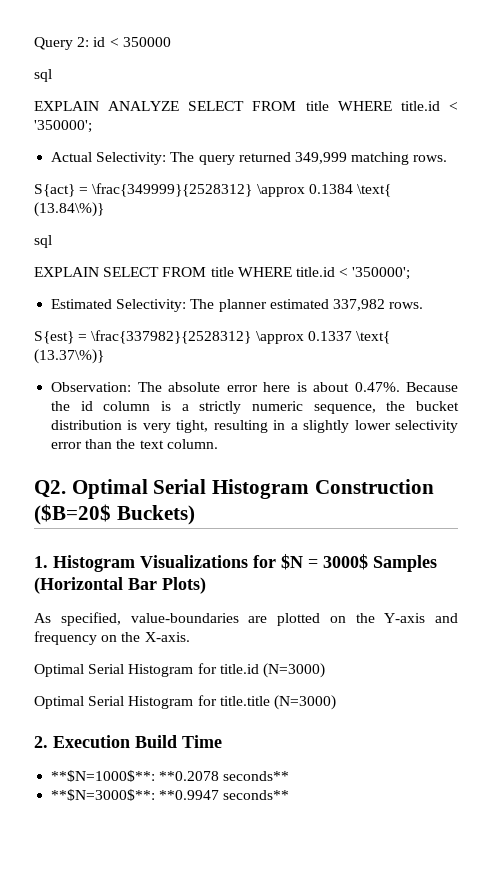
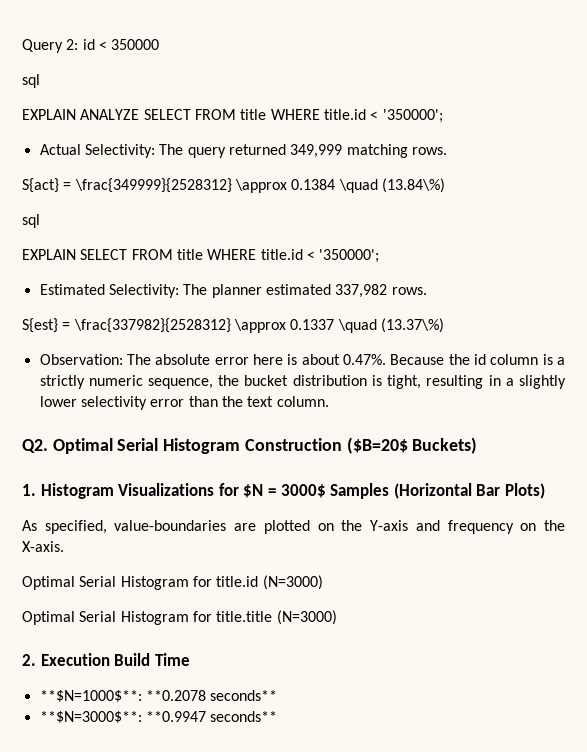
- S{act} = \frac{349999}{2528312} \approx 0.1384 \text{ (13.84\%)}
+ S{act} = \frac{349999}{2528312} \approx 0.1384 \quad (13.84\%)
- S{est} = \frac{337982}{2528312} \approx 0.1337 \text{ (13.37\%)}
+ S{est} = \frac{337982}{2528312} \approx 0.1337 \quad (13.37\%)
- Observation: The absolute error here is about 0.47%. Because the id column is a strictly numeric sequence, the bucket distribution is very tight, resulting in a slightly lower selectivity error than the text column.
+ Observation: The absolute error here is about 0.47%. Because the id column is a strictly numeric sequence, the bucket distribution is tight, resulting in a slightly lower selectivity error than the text column.

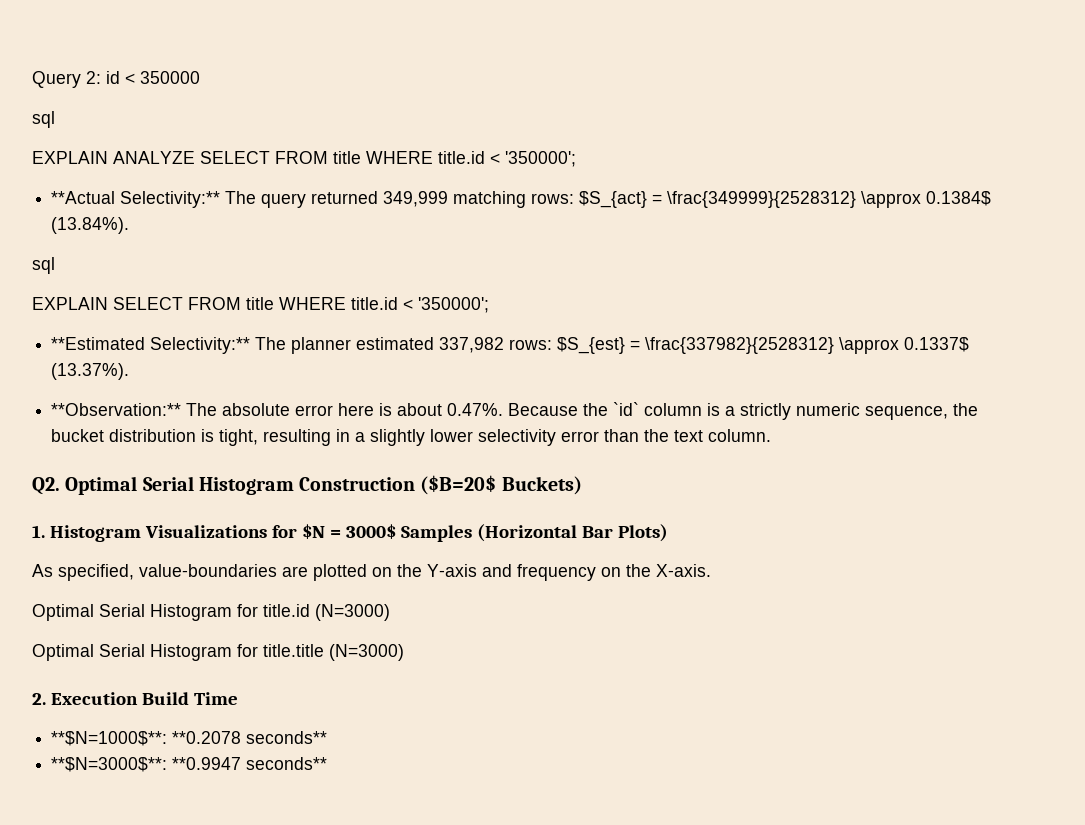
- Actual Selectivity: The query returned 349,999 matching rows.
- S{act} = \frac{349999}{2528312} \approx 0.1384 \quad (13.84\%)
+ **Actual Selectivity:** The query returned 349,999 matching rows: $S_{act} = \frac{349999}{2528312} \approx 0.1384$ (13.84%).
- Estimated Selectivity: The planner estimated 337,982 rows.
- S{est} = \frac{337982}{2528312} \approx 0.1337 \quad (13.37\%)
- Observation: The absolute error here is about 0.47%. Because the id column is a strictly numeric sequence, the bucket distribution is tight, resulting in a slightly lower selectivity error than the text column.
+ **Estimated Selectivity:** The planner estimated 337,982 rows: $S_{est} = \frac{337982}{2528312} \approx 0.1337$ (13.37%).
+ **Observation:** The absolute error here is about 0.47%. Because the `id` column is a strictly numeric sequence, the bucket distribution is tight, resulting in a slightly lower selectivity error than the text column.

